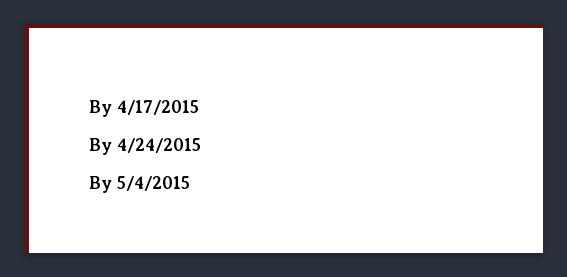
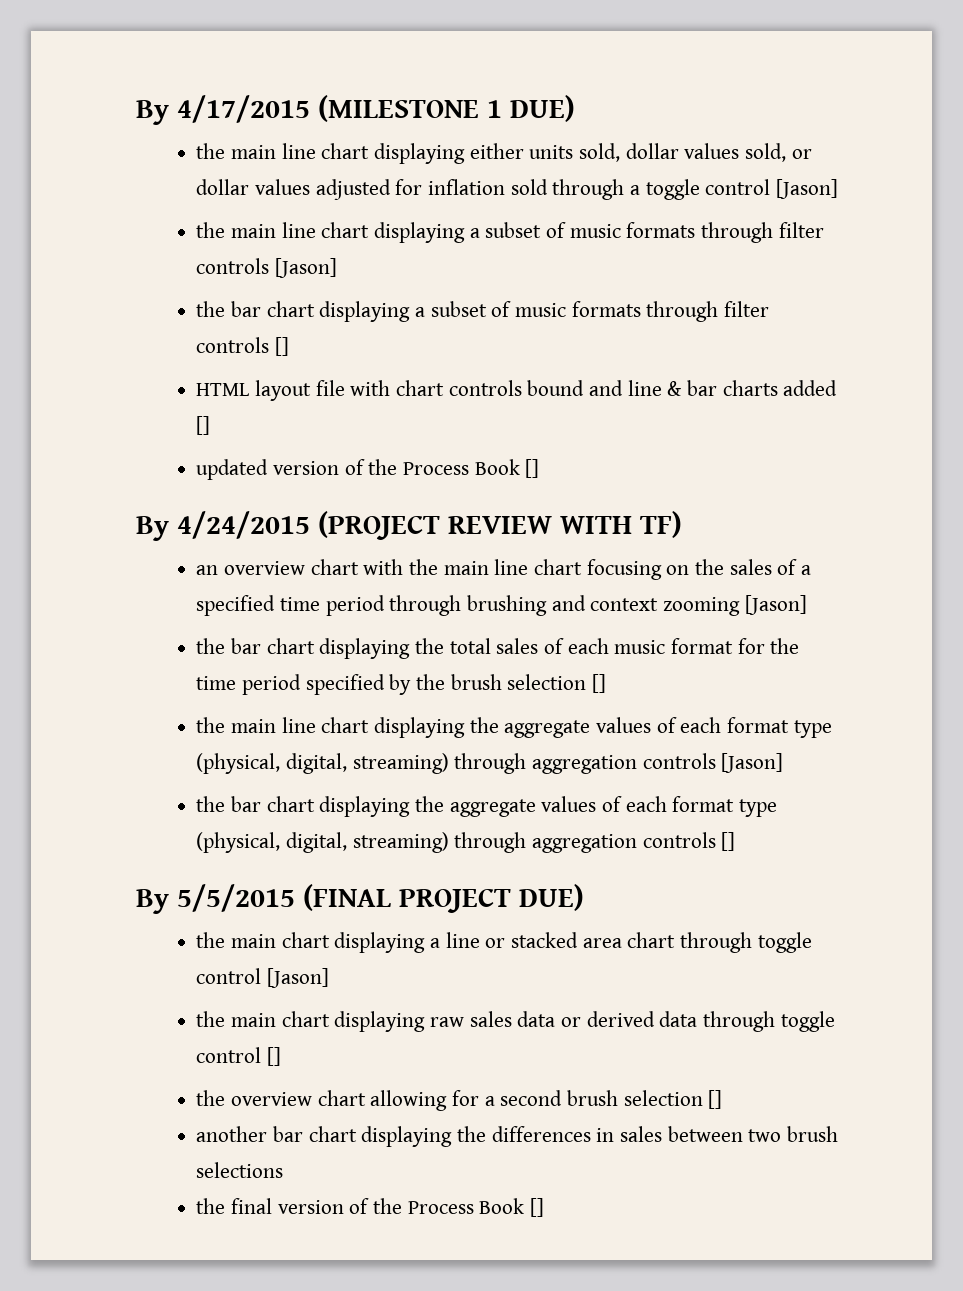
- By 4/17/2015
- By 4/24/2015
- By 5/4/2015
+ By 4/17/2015 (MILESTONE 1 DUE)
+ the main line chart displaying either units sold, dollar values sold, or dollar values adjusted for inflation sold through a toggle control [Jason]
+ the main line chart displaying a subset of music formats through filter controls [Jason]
+ the bar chart displaying a subset of music formats through filter controls []
+ HTML layout file with chart controls bound and line & bar charts added []
+ updated version of the Process Book []
+ By 4/24/2015 (PROJECT REVIEW WITH TF)
+ an overview chart with the main line chart focusing on the sales of a specified time period through brushing and context zooming [Jason]
+ the bar chart displaying the total sales of each music format for the time period specified by the brush selection []
+ the main line chart displaying the aggregate values of each format type (physical, digital, streaming) through aggregation controls [Jason]
+ the bar chart displaying the aggregate values of each format type (physical, digital, streaming) through aggregation controls []
+ By 5/5/2015 (FINAL PROJECT DUE)
+ the main chart displaying a line or stacked area chart through toggle control [Jason]
+ the main chart displaying raw sales data or derived data through toggle control []
+ the overview chart allowing for a second brush selection []
+ another bar chart displaying the differences in sales between two brush selections
+ the final version of the Process Book []

